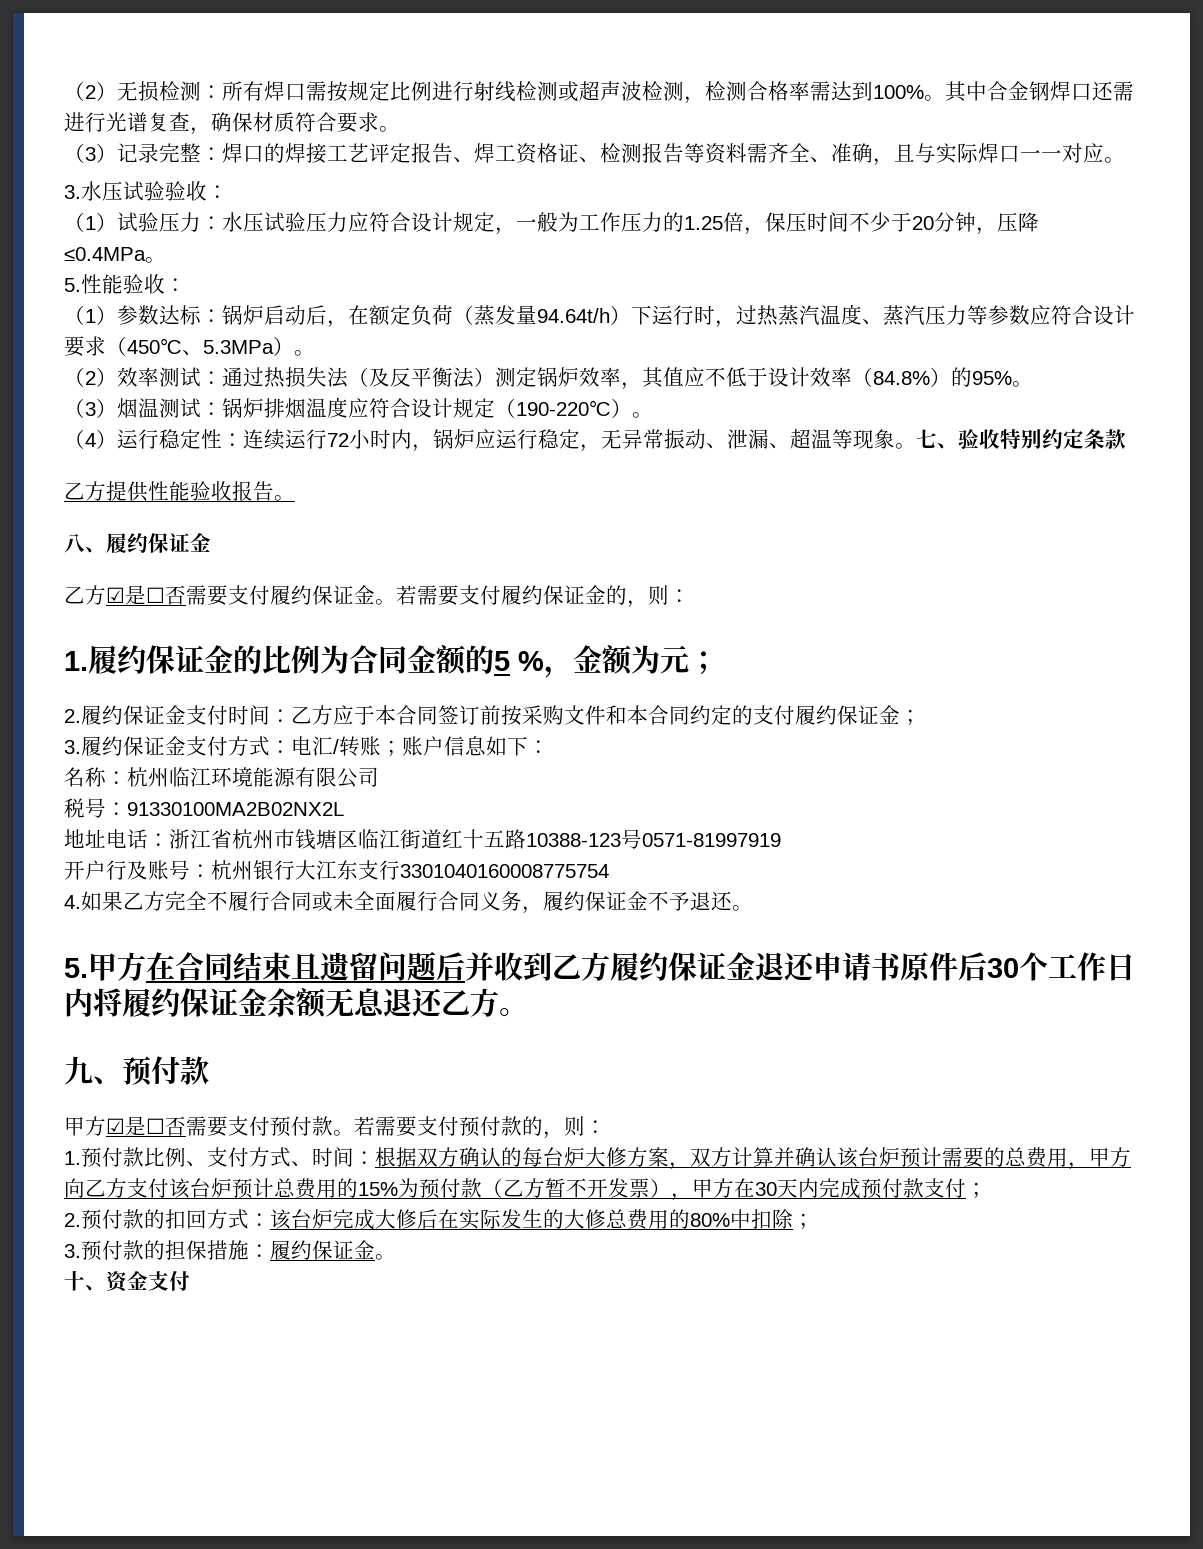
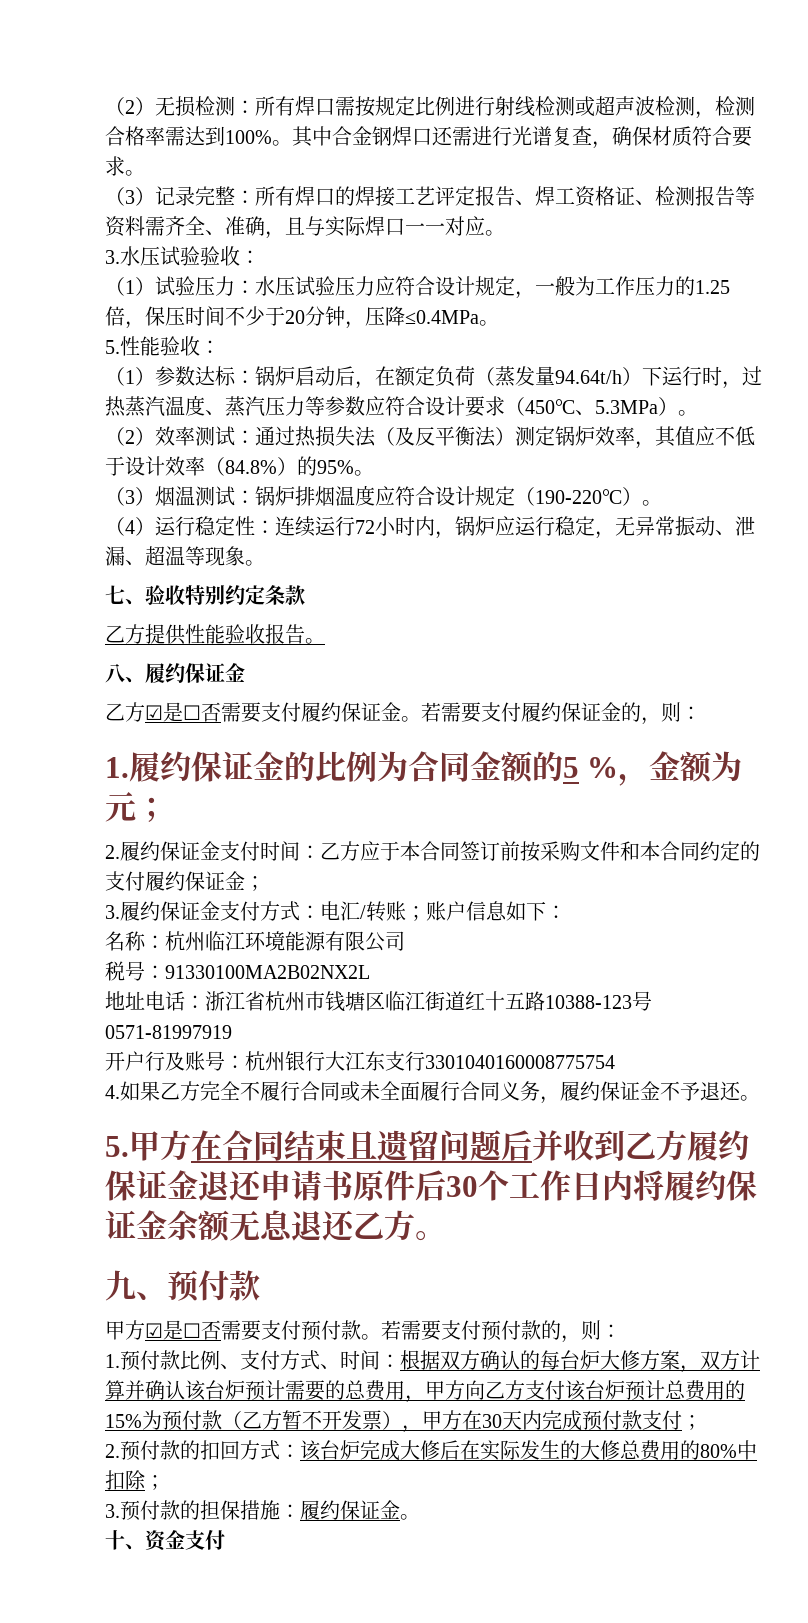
- （3）记录完整：焊口的焊接工艺评定报告、焊工资格证、检测报告等资料需齐全、准确，且与实际焊口一一对应。
+ （3）记录完整：所有焊口的焊接工艺评定报告、焊工资格证、检测报告等资料需齐全、准确，且与实际焊口一一对应。
- （4）运行稳定性：连续运行72小时内，锅炉应运行稳定，无异常振动、泄漏、超温等现象。七、验收特别约定条款
+ （4）运行稳定性：连续运行72小时内，锅炉应运行稳定，无异常振动、泄漏、超温等现象。
+ 七、验收特别约定条款

